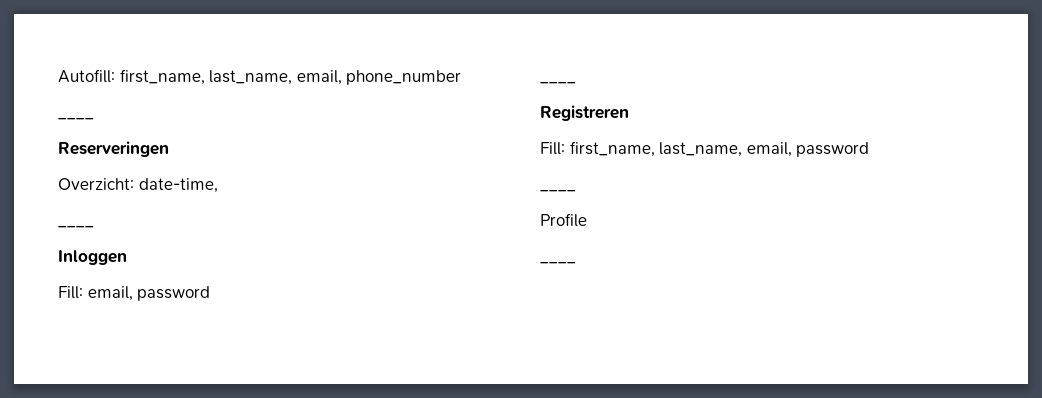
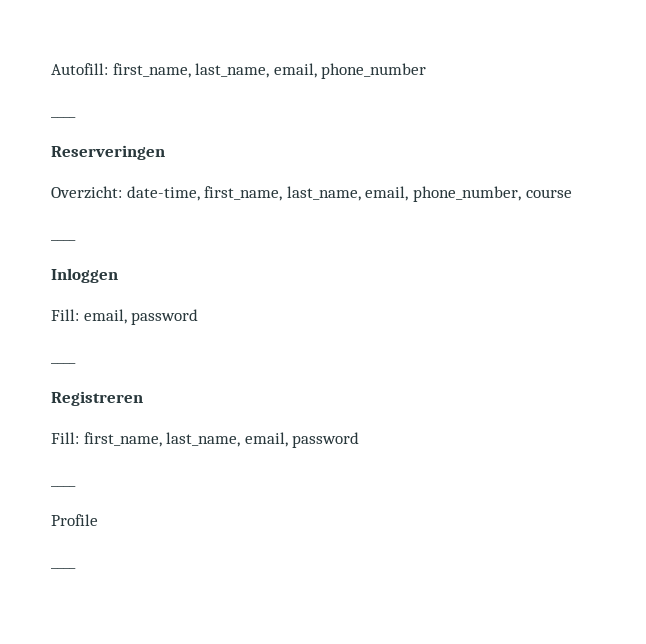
- Overzicht: date-time,
+ Overzicht: date-time, first_name, last_name, email, phone_number, course

